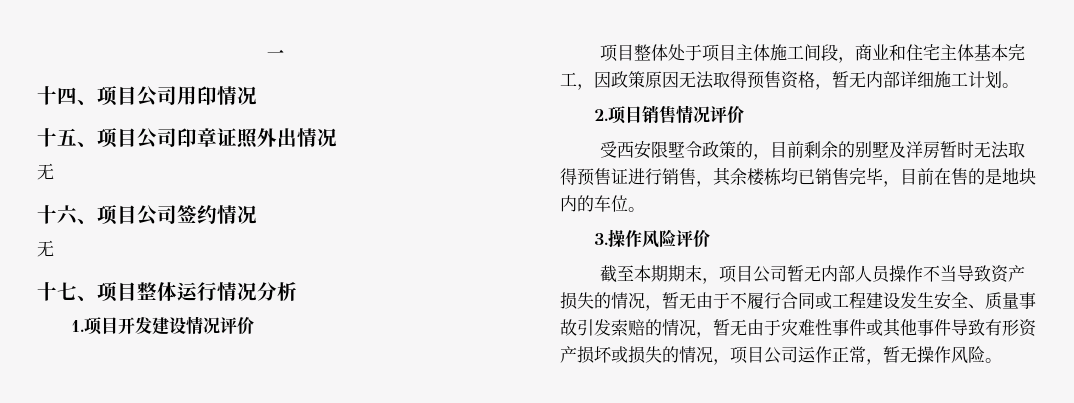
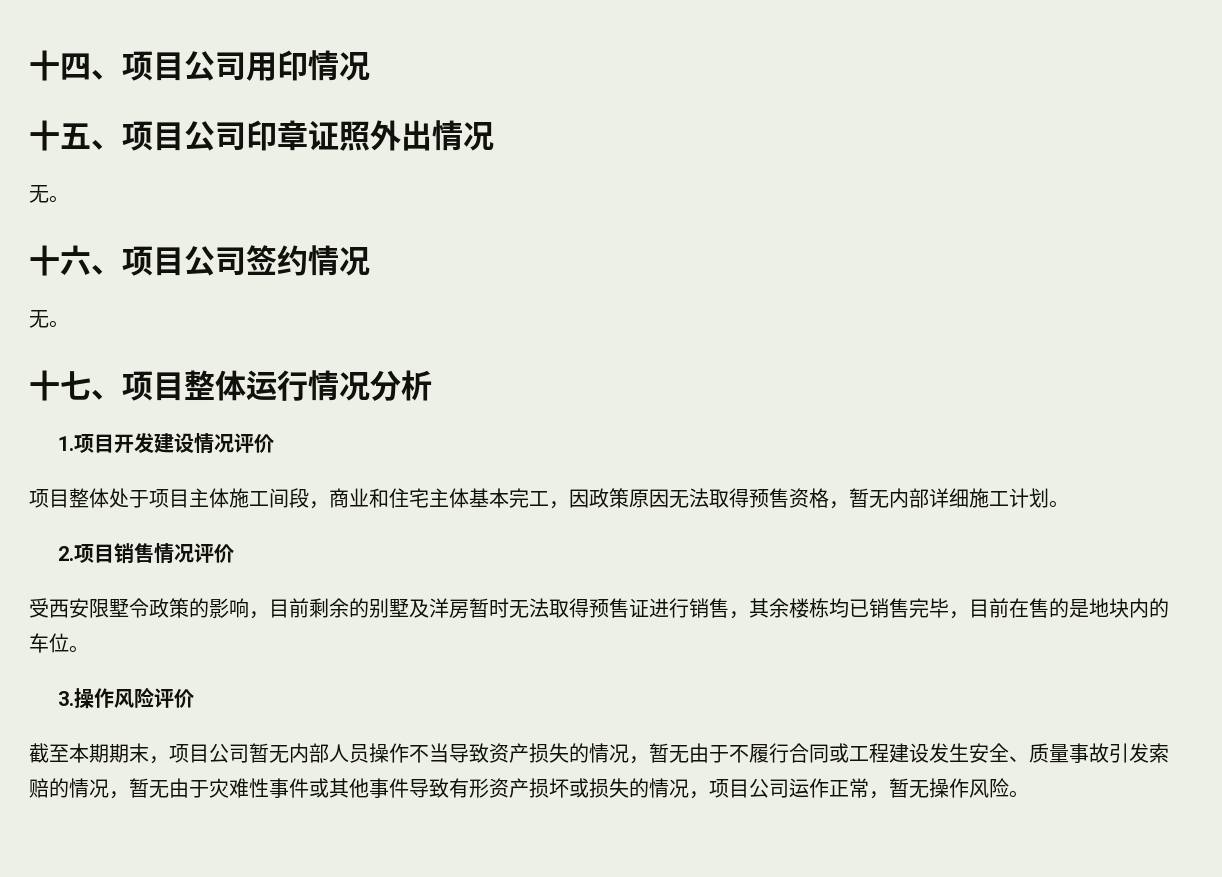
- 一
  十五、项目公司印章证照外出情况
- 无
+ 无。
  十六、项目公司签约情况
- 无
+ 无。
- 受西安限墅令政策的，目前剩余的别墅及洋房暂时无法取得预售证进行销售，其余楼栋均已销售完毕，目前在售的是地块内的车位。
+ 受西安限墅令政策的影响，目前剩余的别墅及洋房暂时无法取得预售证进行销售，其余楼栋均已销售完毕，目前在售的是地块内的车位。

